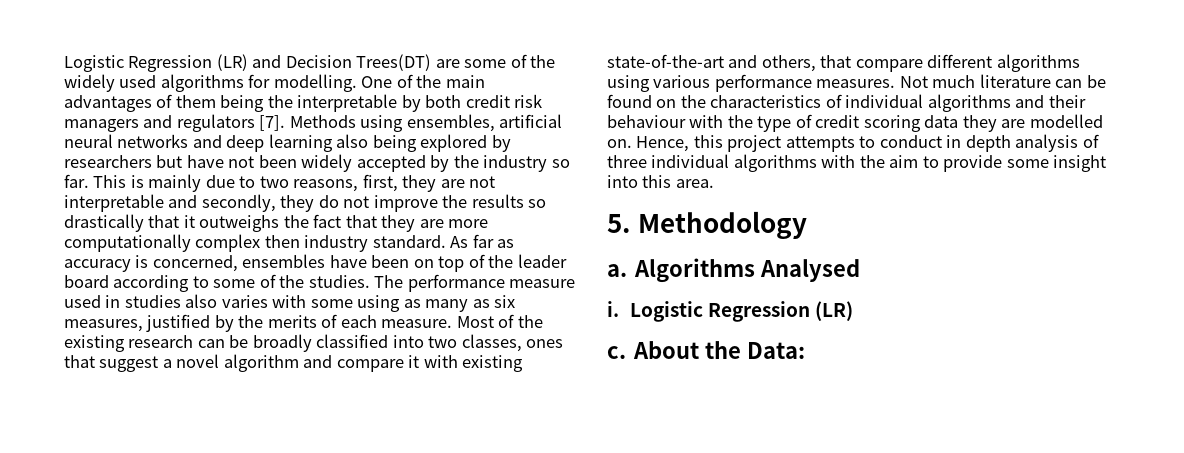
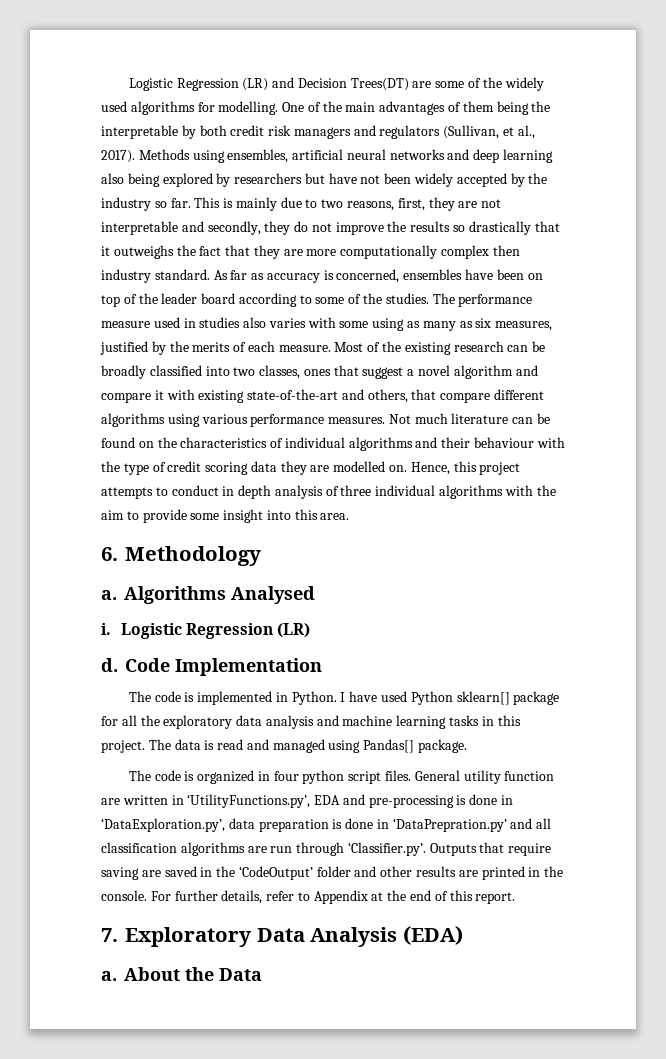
- One of the main advantages of them being the interpretable by both credit risk managers and regulators [7].
+ One of the main advantages of them being the interpretable by both credit risk managers and regulators (Sullivan, et al., 2017).
- 5. Methodology
+ 6. Methodology
- c.
+ d. Code Implementation
+ The code is implemented in Python. I have used Python sklearn[] package for all the exploratory data analysis and machine learning tasks in this project. The data is read and managed using Pandas[] package.
+ The code is organized in four python script files. General utility function are written in ‘UtilityFunctions.py’, EDA and pre-processing is done in ‘DataExploration.py’, data preparation is done in ‘DataPrepration.py’ and all classification algorithms are run through ‘Classifier.py’. Outputs that require saving are saved in the ‘CodeOutput’ folder and other results are printed in the console. For further details, refer to Appendix at the end of this report.
+ 7. Exploratory Data Analysis (EDA)
+ a.
- About the Data:
+ About the Data

